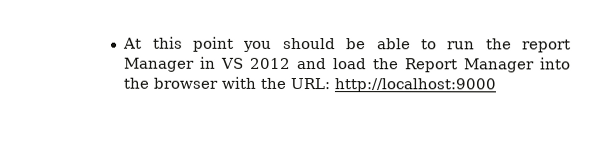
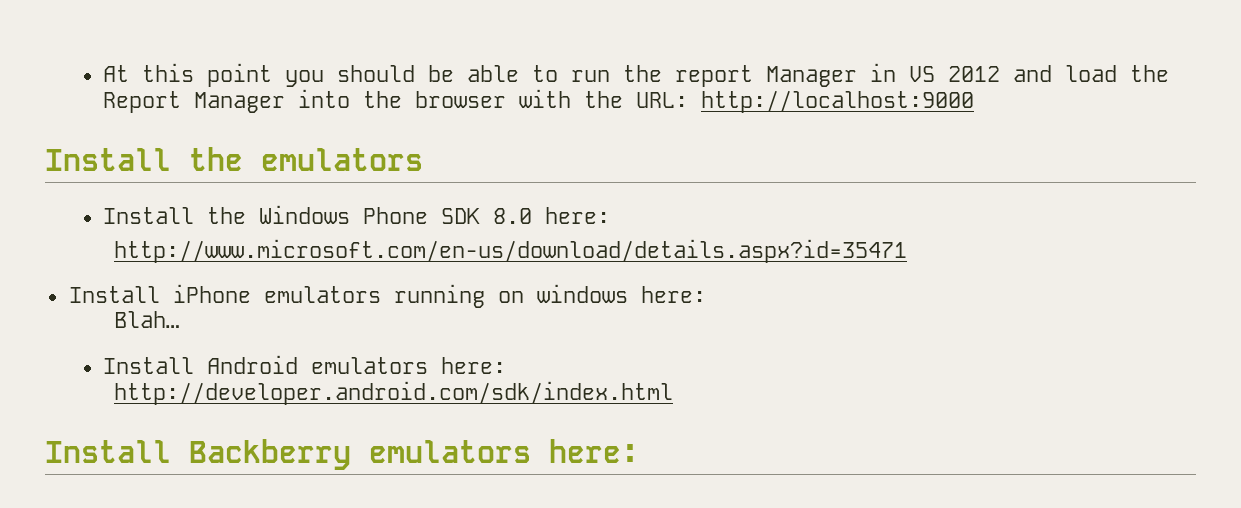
+ Install the emulators
+ Install the Windows Phone SDK 8.0 here:
+ http://www.microsoft.com/en-us/download/details.aspx?id=35471
+ Install iPhone emulators running on windows here:
+ Blah…
+ Install Android emulators here:
+ http://developer.android.com/sdk/index.html
+ Install Backberry emulators here:

